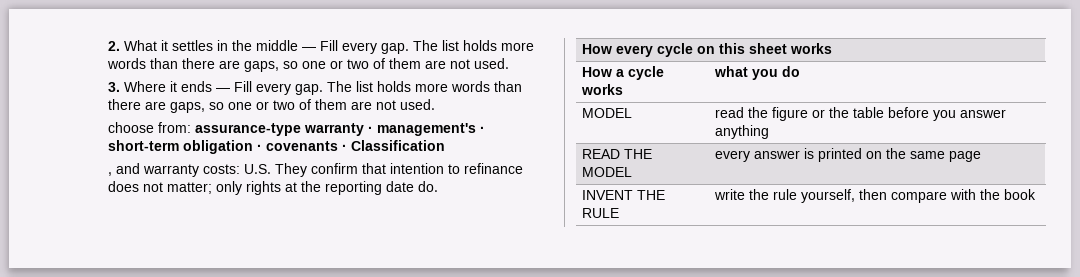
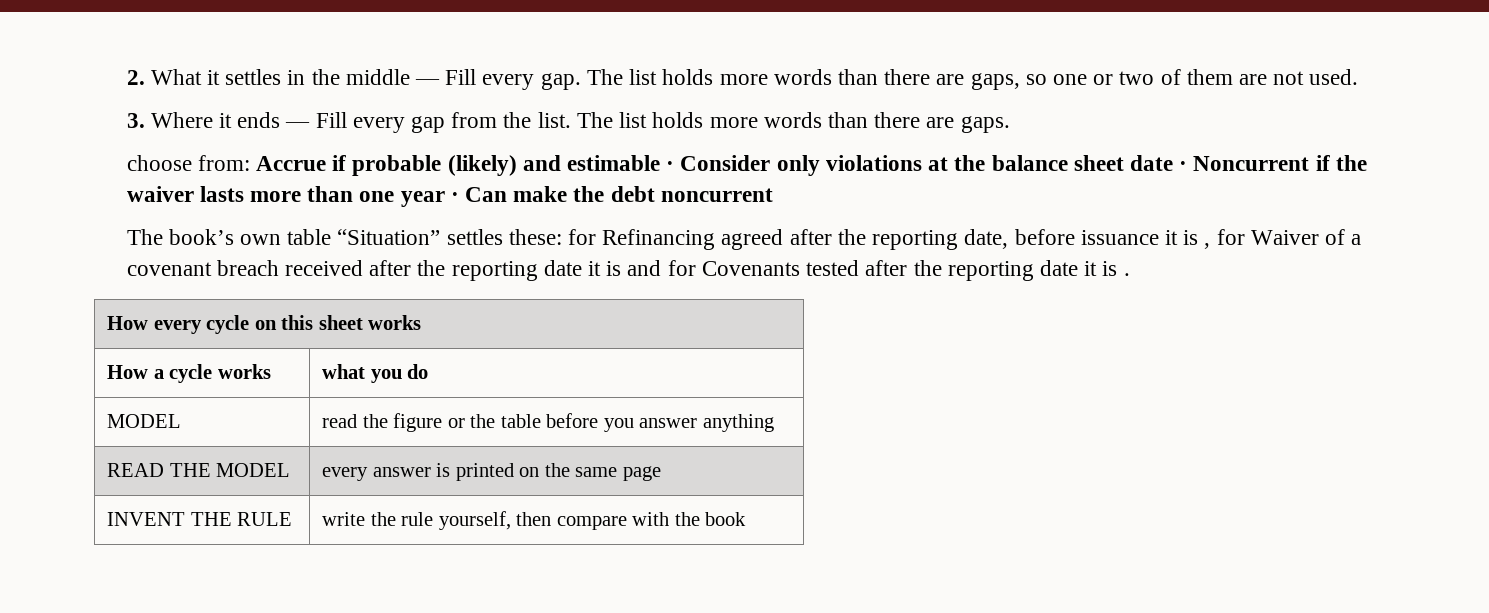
- 3. Where it ends — Fill every gap. The list holds more words than there are gaps, so one or two of them are not used.
- choose from: assurance-type warranty · management's · short-term obligation · covenants · Classification
- , and warranty costs: U.S. They confirm that intention to refinance does not matter; only rights at the reporting date do.
+ 3. Where it ends — Fill every gap from the list. The list holds more words than there are gaps.
+ choose from: Accrue if probable (likely) and estimable · Consider only violations at the balance sheet date · Noncurrent if the waiver lasts more than one year · Can make the debt noncurrent
+ The book’s own table “Situation” settles these: for Refinancing agreed after the reporting date, before issuance it is , for Waiver of a covenant breach received after the reporting date it is and for Covenants tested after the reporting date it is .

